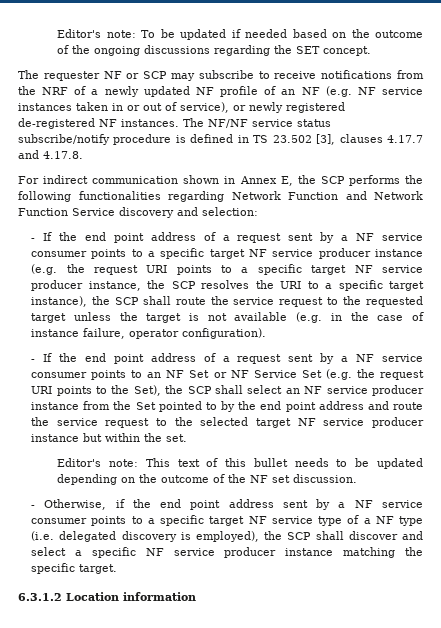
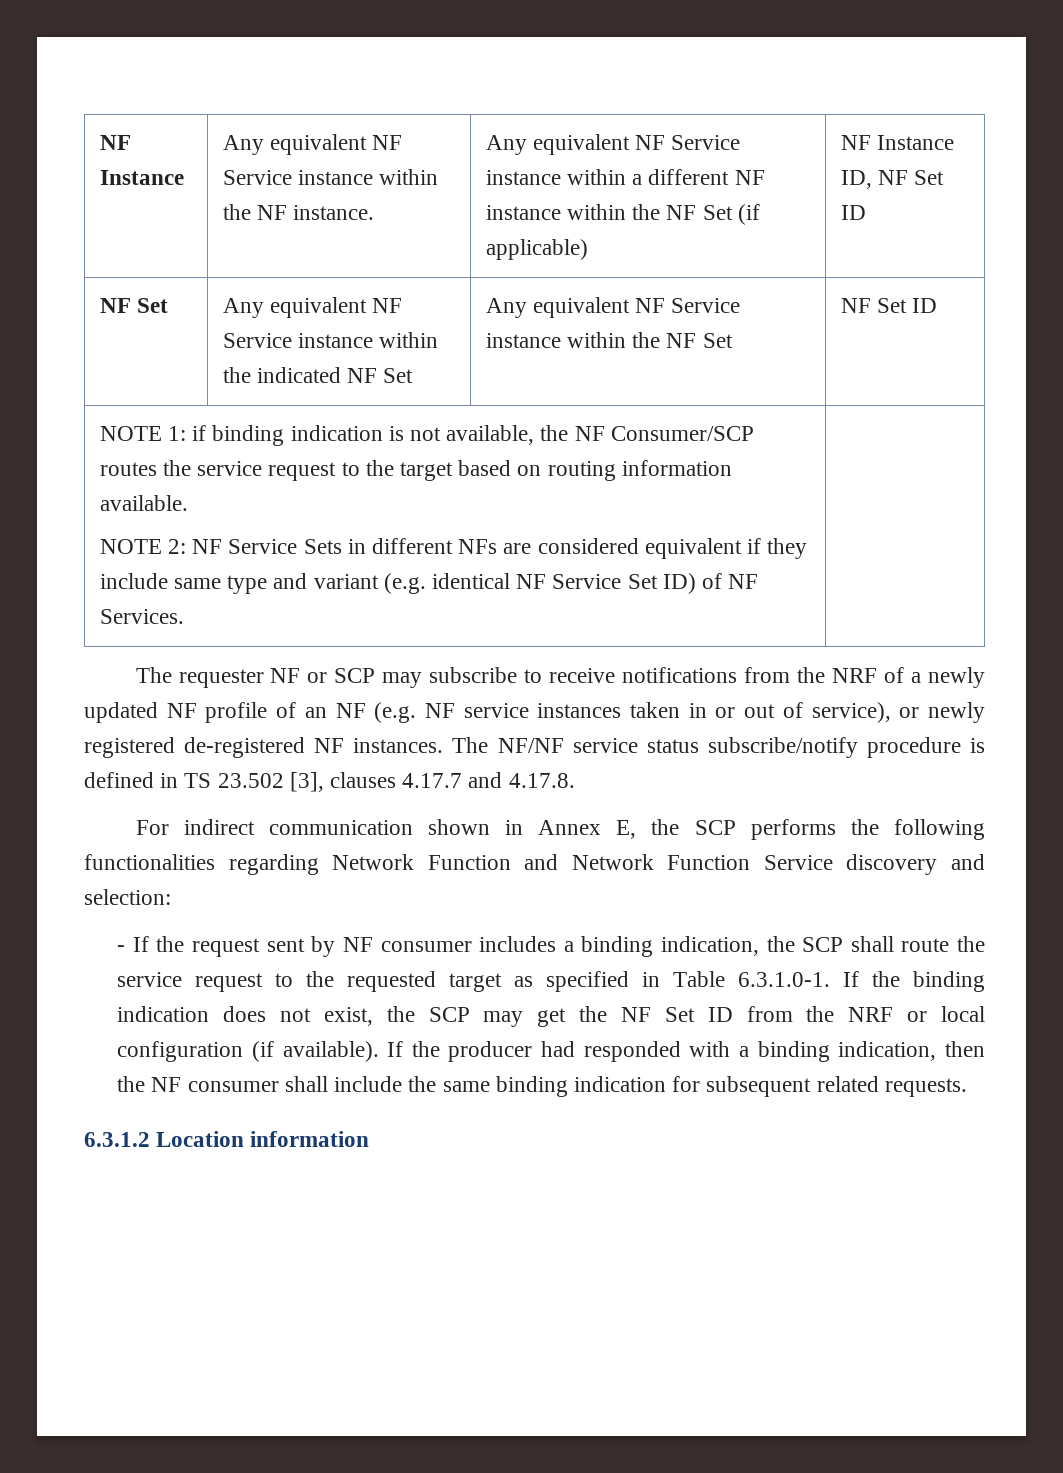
- Editor's note: To be updated if needed based on the outcome of the ongoing discussions regarding the SET concept.
+ NF Instance | Any equivalent NF Service instance within the NF instance. | Any equivalent NF Service instance within a different NF instance within the NF Set (if applicable) | NF Instance ID, NF Set ID
+ NF Set | Any equivalent NF Service instance within the indicated NF Set | Any equivalent NF Service instance within the NF Set | NF Set ID
+ NOTE 1: if binding indication is not available, the NF Consumer/SCP routes the service request to the target based on routing information available.
+ NOTE 2: NF Service Sets in different NFs are considered equivalent if they include same type and variant (e.g. identical NF Service Set ID) of NF Services.
- - If the end point address of a request sent by a NF service consumer points to a specific target NF service producer instance (e.g. the request URI points to a specific target NF service producer instance, the SCP resolves the URI to a specific target instance), the SCP shall route the service request to the requested target unless the target is not available (e.g. in the case of instance failure, operator configuration).
- - If the end point address of a request sent by a NF service consumer points to an NF Set or NF Service Set (e.g. the request URI points to the Set), the SCP shall select an NF service producer instance from the Set pointed to by the end point address and route the service request to the selected target NF service producer instance but within the set.
- Editor's note: This text of this bullet needs to be updated depending on the outcome of the NF set discussion.
- - Otherwise, if the end point address sent by a NF service consumer points to a specific target NF service type of a NF type (i.e. delegated discovery is employed), the SCP shall discover and select a specific NF service producer instance matching the specific target.
+ - If the request sent by NF consumer includes a binding indication, the SCP shall route the service request to the requested target as specified in Table 6.3.1.0-1. If the binding indication does not exist, the SCP may get the NF Set ID from the NRF or local configuration (if available). If the producer had responded with a binding indication, then the NF consumer shall include the same binding indication for subsequent related requests.

